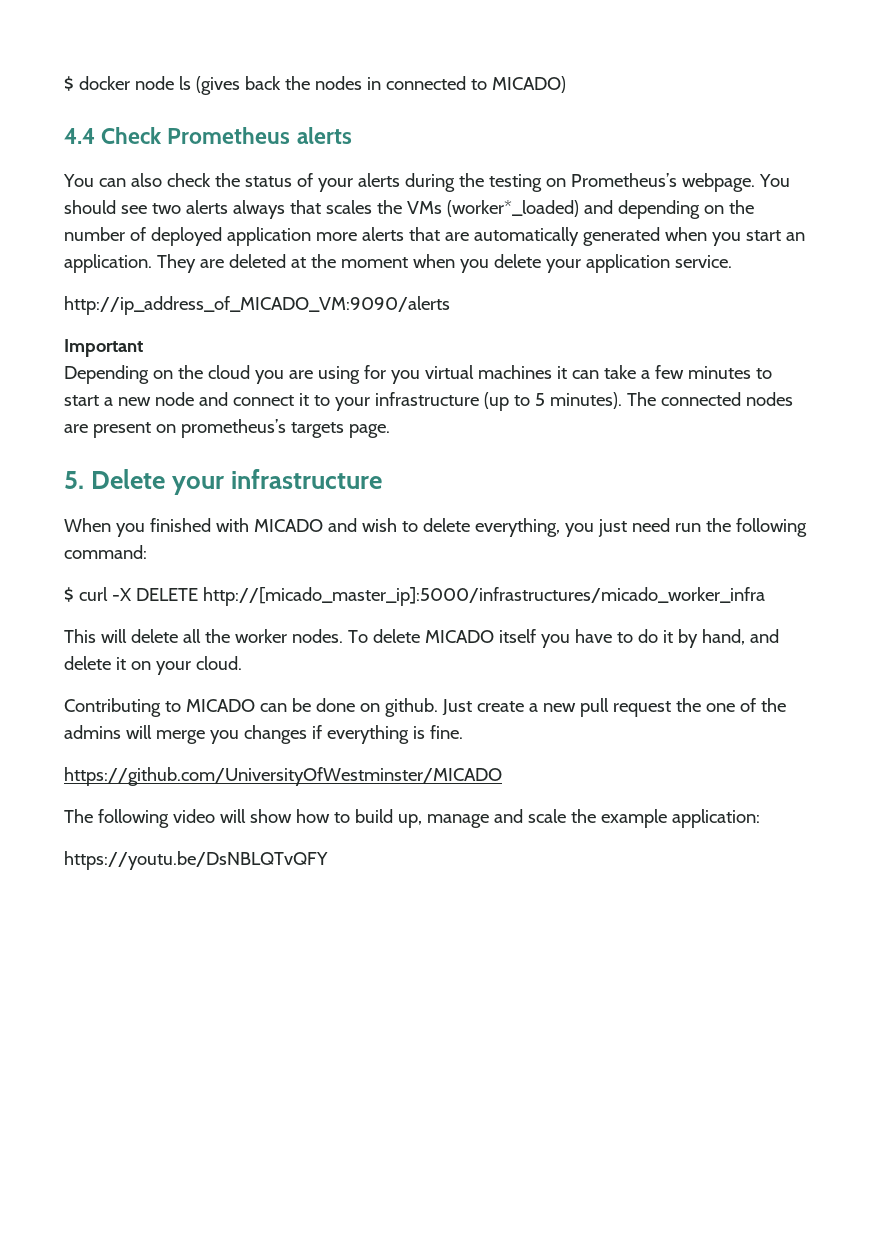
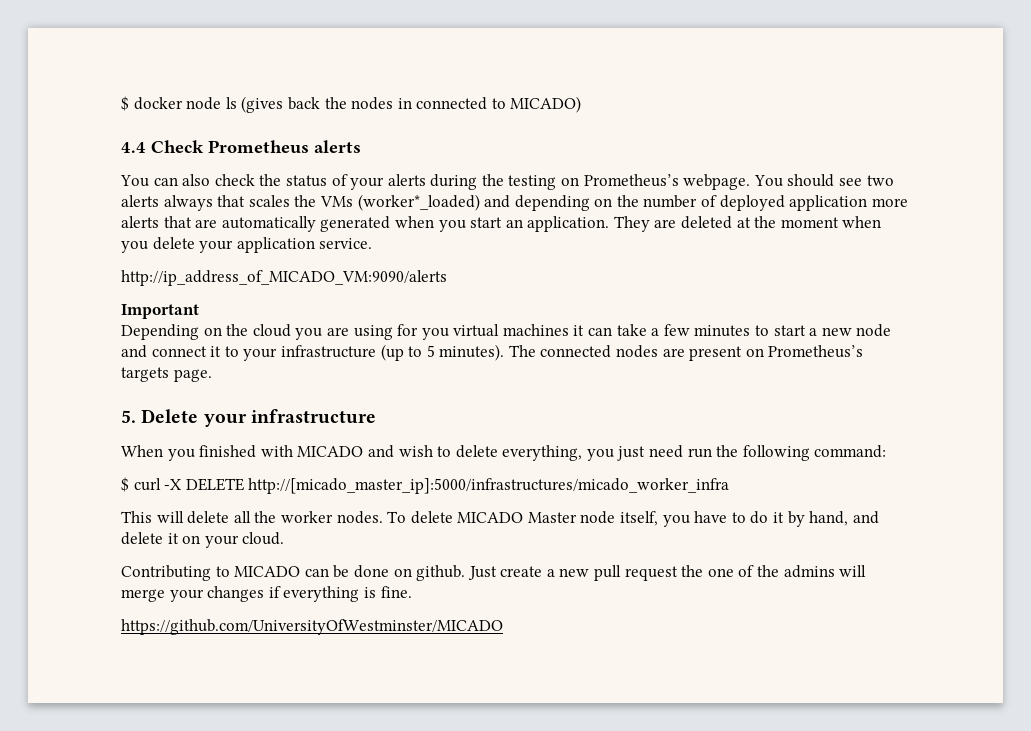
- The connected nodes are present on prometheus’s targets page.
+ The connected nodes are present on Prometheus’s targets page.
- To delete MICADO itself you have to do it by hand, and delete it on your cloud.
+ To delete MICADO Master node itself, you have to do it by hand, and delete it on your cloud.
- Just create a new pull request the one of the admins will merge you changes if everything is fine.
+ Just create a new pull request the one of the admins will merge your changes if everything is fine.
- The following video will show how to build up, manage and scale the example application:
- https://youtu.be/DsNBLQTvQFY

